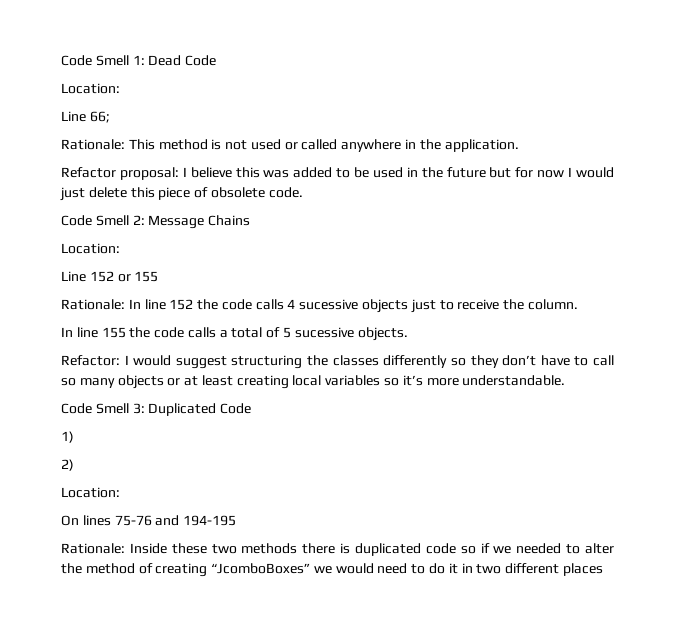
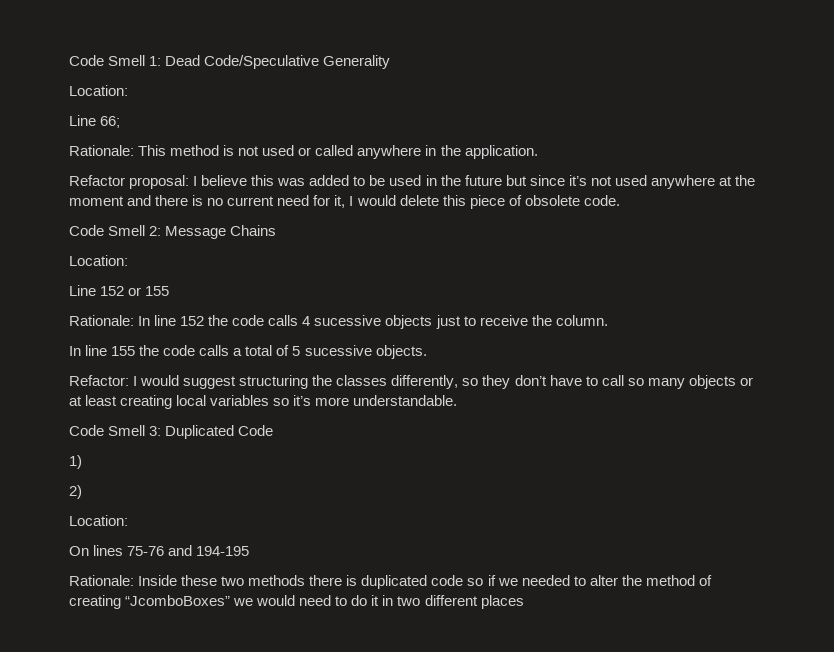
- Code Smell 1: Dead Code
+ Code Smell 1: Dead Code/Speculative Generality
- Refactor proposal: I believe this was added to be used in the future but for now I would just delete this piece of obsolete code.
+ Refactor proposal: I believe this was added to be used in the future but since it’s not used anywhere at the moment and there is no current need for it, I would delete this piece of obsolete code.
- Refactor: I would suggest structuring the classes differently so they don’t have to call so many objects or at least creating local variables so it’s more understandable.
+ Refactor: I would suggest structuring the classes differently, so they don’t have to call so many objects or at least creating local variables so it’s more understandable.

